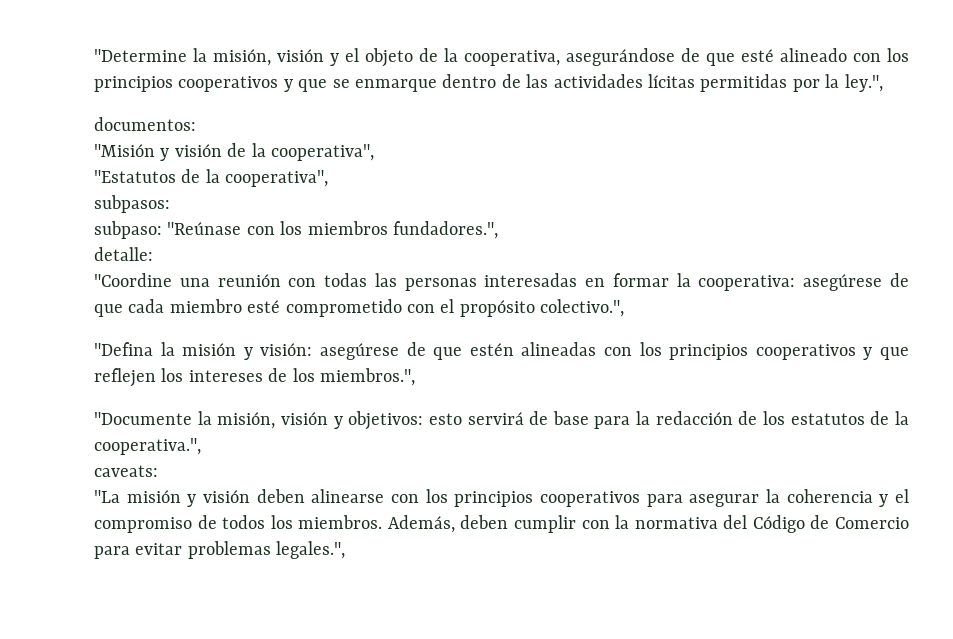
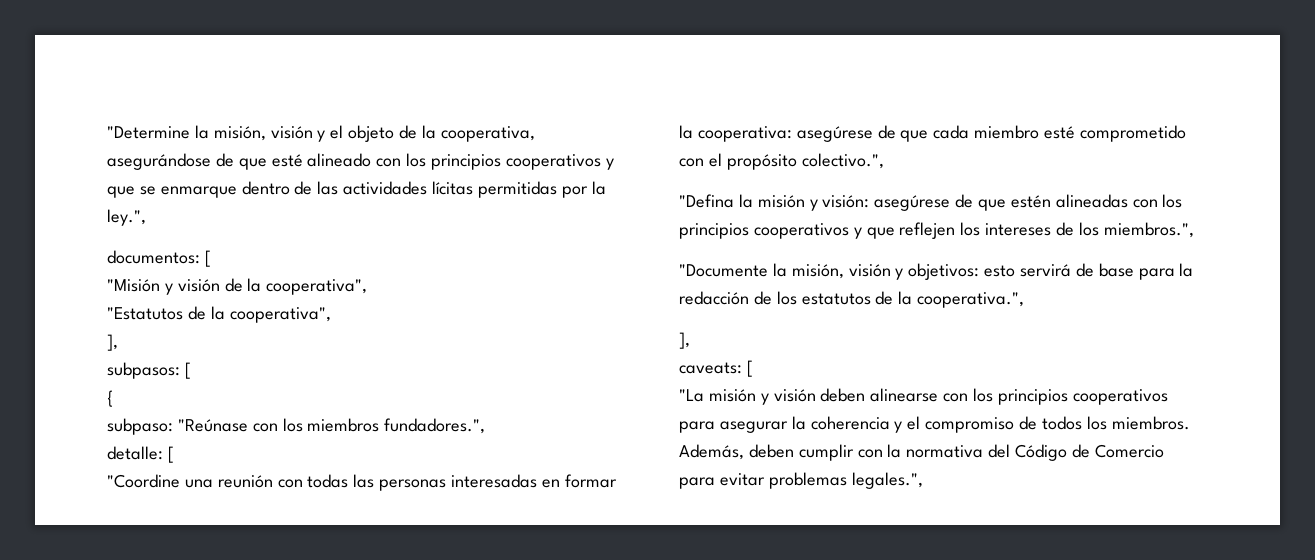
- documentos:
+ documentos: [
  "Estatutos de la cooperativa",
+ ],
- subpasos:
+ subpasos: [
+ {
- detalle:
+ detalle: [
  "Documente la misión, visión y objetivos: esto servirá de base para la redacción de los estatutos de la cooperativa.",
+ ],
- caveats:
+ caveats: [

